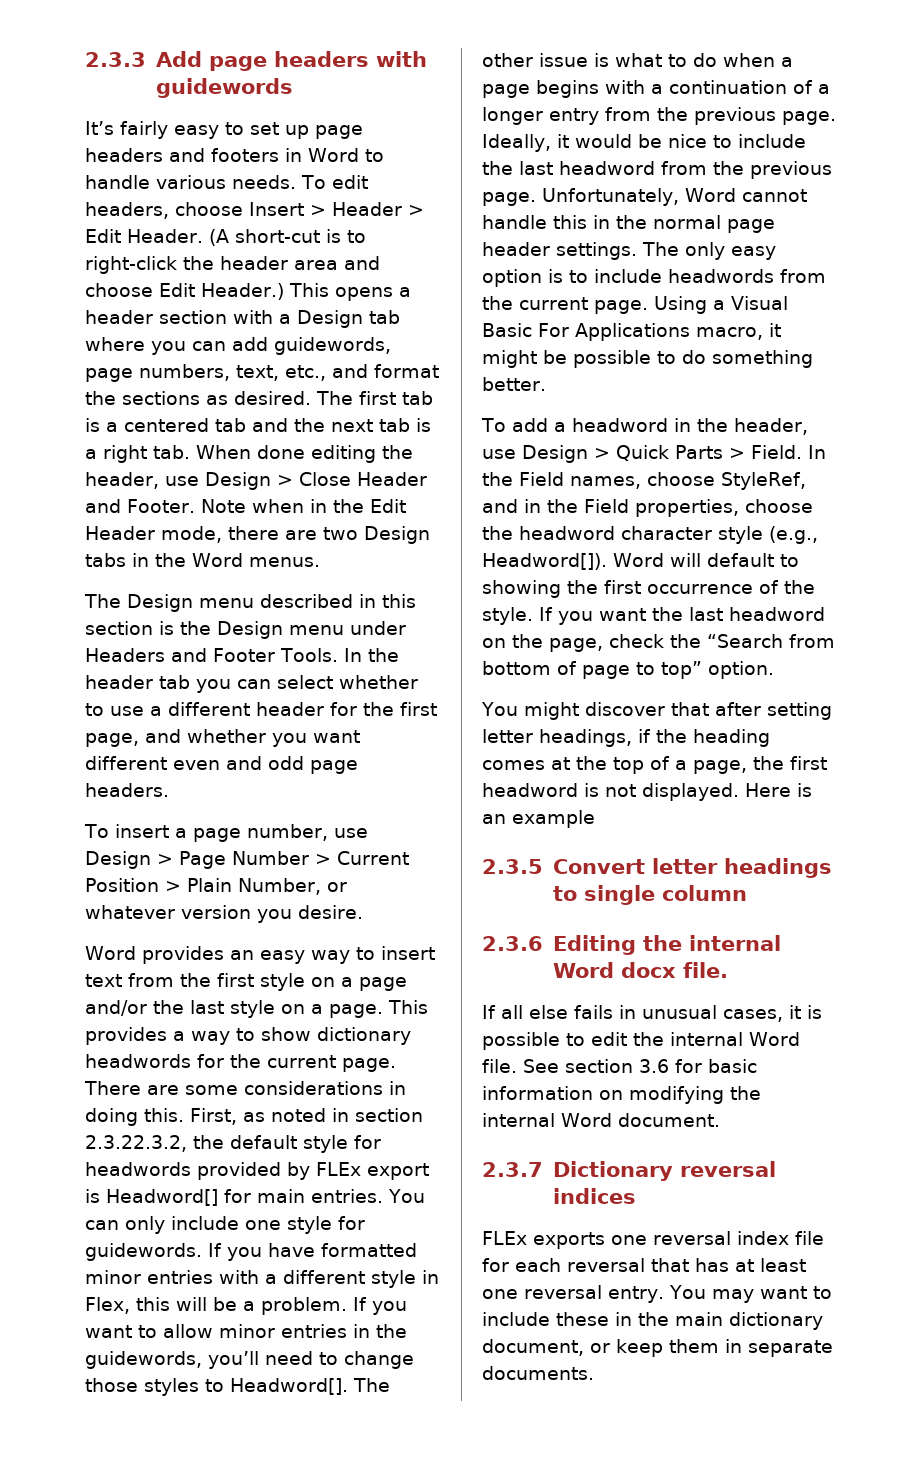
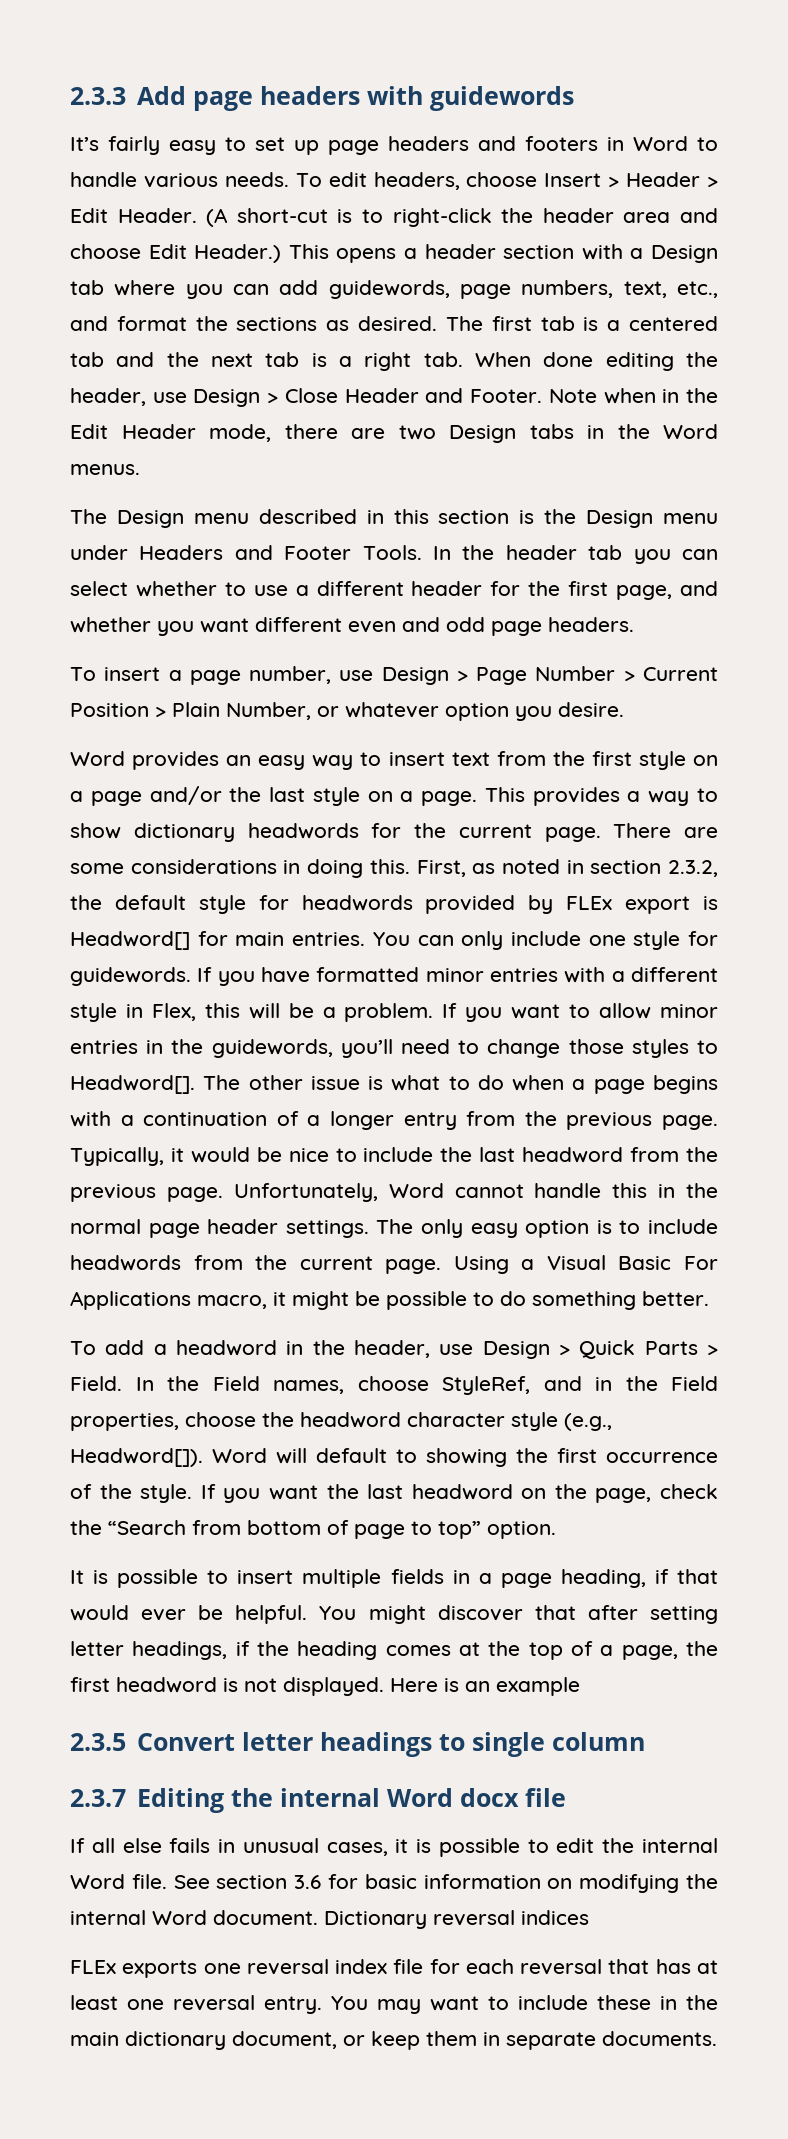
- To insert a page number, use Design > Page Number > Current Position > Plain Number, or whatever version you desire.
+ To insert a page number, use Design > Page Number > Current Position > Plain Number, or whatever option you desire.
- First, as noted in section 2.3.22.3.2, the default style for headwords provided by FLEx export is Headword[] for main entries.
+ First, as noted in section 2.3.2, the default style for headwords provided by FLEx export is Headword[] for main entries.
- Ideally, it would be nice to include the last headword from the previous page.
+ Typically, it would be nice to include the last headword from the previous page.
+ It is possible to insert multiple fields in a page heading, if that would ever be helpful.
- 2.3.6 Editing the internal Word docx file.
+ 2.3.7 Editing the internal Word docx file
- See section 3.6 for basic information on modifying the internal Word document.
- 2.3.7 Dictionary reversal indices
+ See section 3.6 for basic information on modifying the internal Word document. Dictionary reversal indices

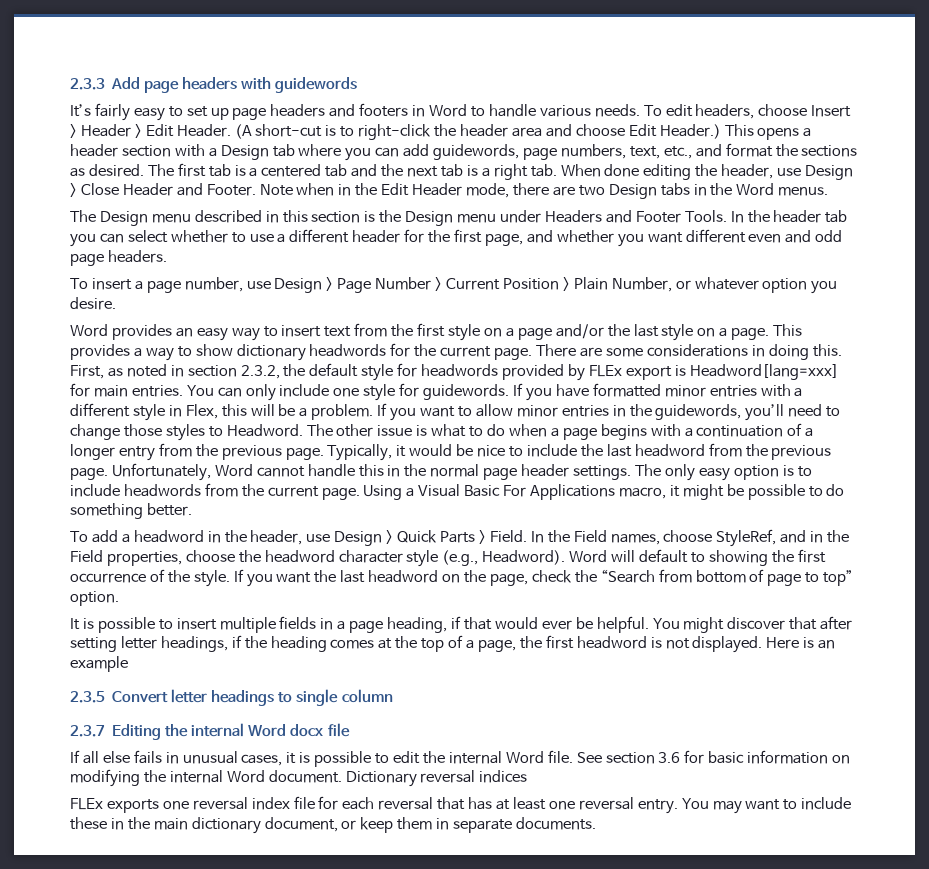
- First, as noted in section 2.3.2, the default style for headwords provided by FLEx export is Headword[] for main entries.
+ First, as noted in section 2.3.2, the default style for headwords provided by FLEx export is Headword[lang=xxx] for main entries.
- If you want to allow minor entries in the guidewords, you’ll need to change those styles to Headword[].
+ If you want to allow minor entries in the guidewords, you’ll need to change those styles to Headword.
- In the Field names, choose StyleRef, and in the Field properties, choose the headword character style (e.g., Headword[]).
+ In the Field names, choose StyleRef, and in the Field properties, choose the headword character style (e.g., Headword).

